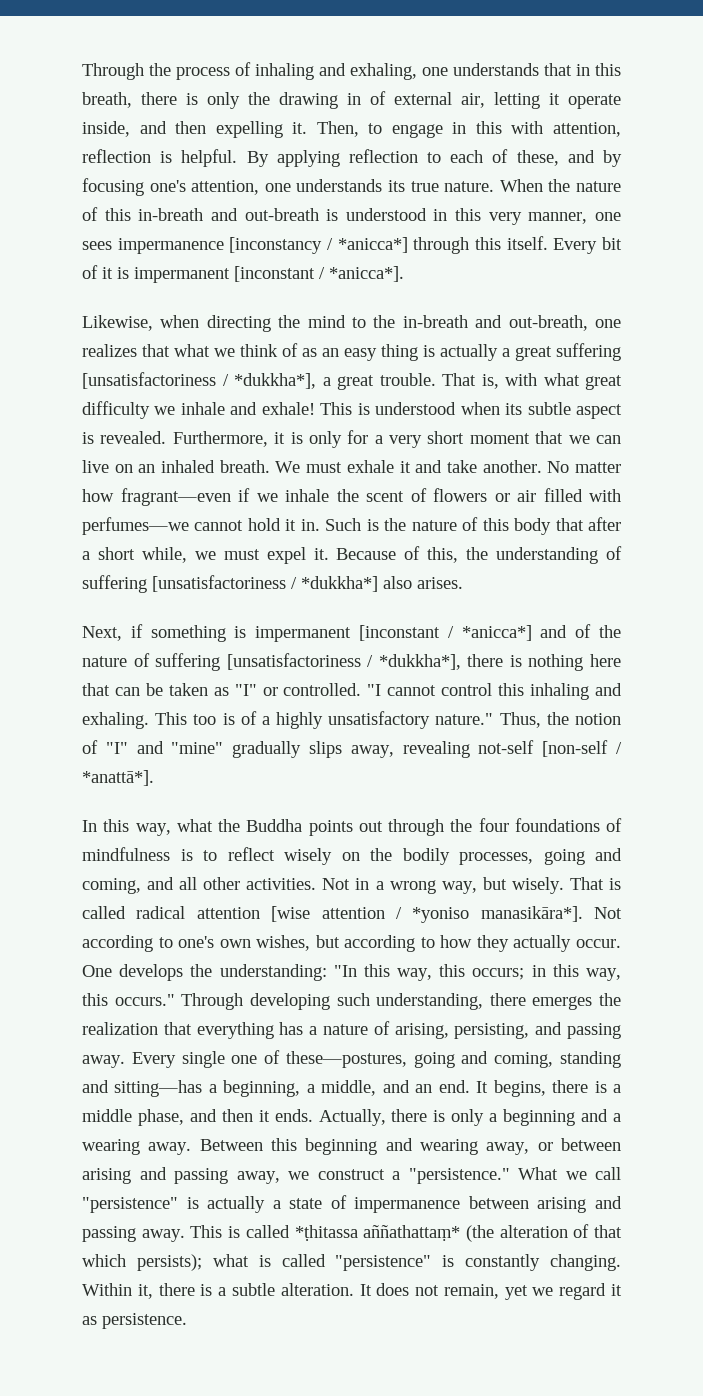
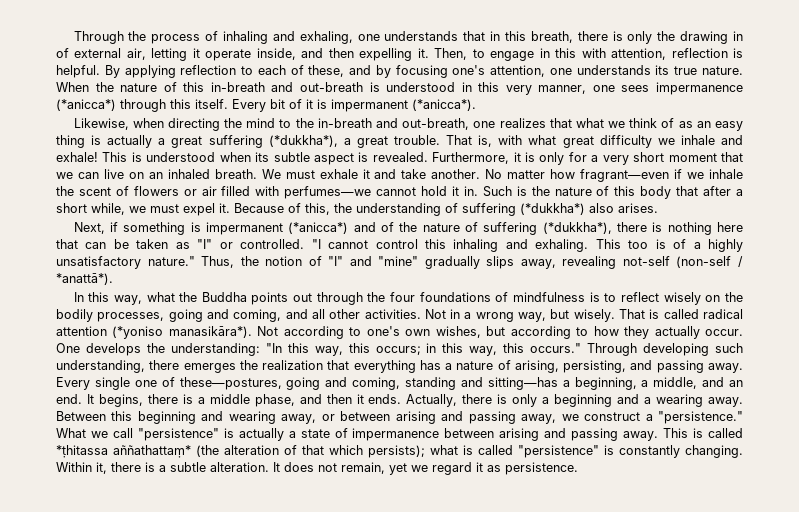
- When the nature of this in-breath and out-breath is understood in this very manner, one sees impermanence [inconstancy / *anicca*] through this itself.
+ When the nature of this in-breath and out-breath is understood in this very manner, one sees impermanence (*anicca*) through this itself.
- Every bit of it is impermanent [inconstant / *anicca*].
+ Every bit of it is impermanent (*anicca*).
- Likewise, when directing the mind to the in-breath and out-breath, one realizes that what we think of as an easy thing is actually a great suffering [unsatisfactoriness / *dukkha*], a great trouble.
+ Likewise, when directing the mind to the in-breath and out-breath, one realizes that what we think of as an easy thing is actually a great suffering (*dukkha*), a great trouble.
- Because of this, the understanding of suffering [unsatisfactoriness / *dukkha*] also arises.
+ Because of this, the understanding of suffering (*dukkha*) also arises.
- Next, if something is impermanent [inconstant / *anicca*] and of the nature of suffering [unsatisfactoriness / *dukkha*], there is nothing here that can be taken as "I" or controlled.
+ Next, if something is impermanent (*anicca*) and of the nature of suffering (*dukkha*), there is nothing here that can be taken as "I" or controlled.
- Thus, the notion of "I" and "mine" gradually slips away, revealing not-self [non-self / *anattā*].
+ Thus, the notion of "I" and "mine" gradually slips away, revealing not-self (non-self / *anattā*).
- That is called radical attention [wise attention / *yoniso manasikāra*].
+ That is called radical attention (*yoniso manasikāra*).

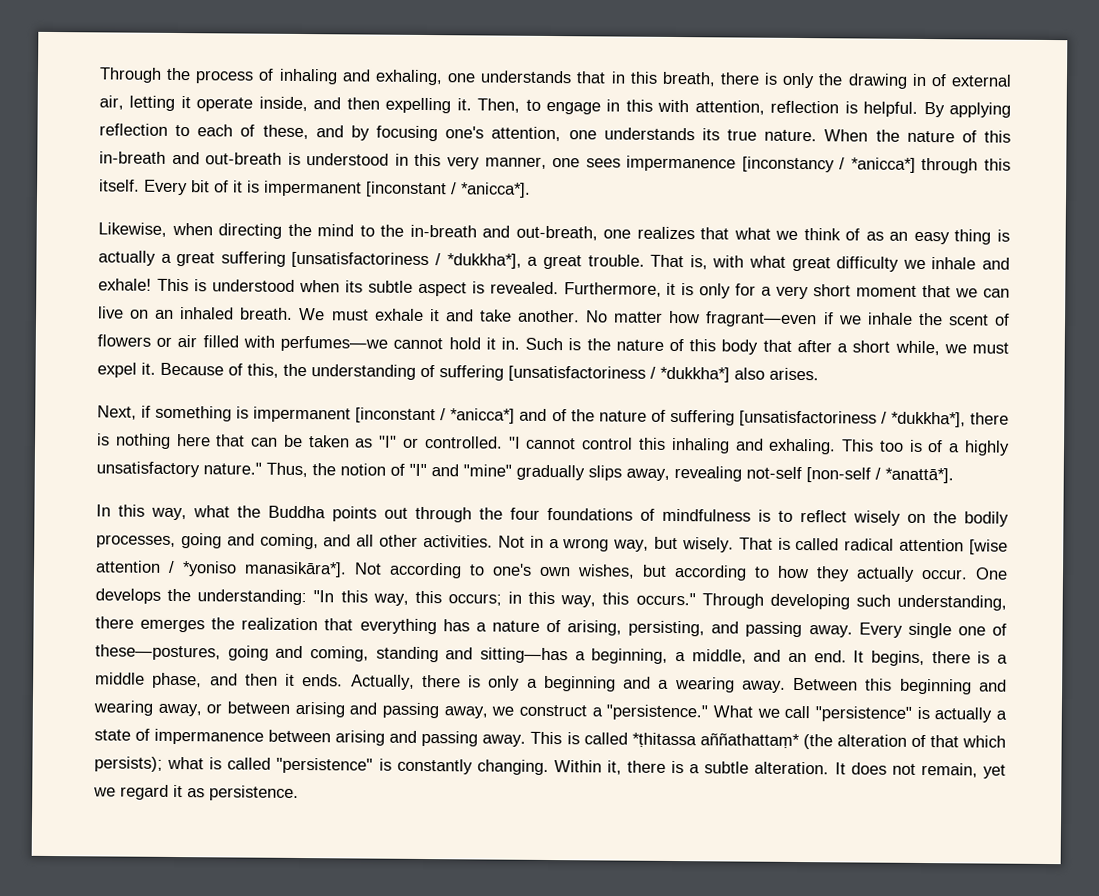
- When the nature of this in-breath and out-breath is understood in this very manner, one sees impermanence (*anicca*) through this itself.
+ When the nature of this in-breath and out-breath is understood in this very manner, one sees impermanence [inconstancy / *anicca*] through this itself.
- Every bit of it is impermanent (*anicca*).
+ Every bit of it is impermanent [inconstant / *anicca*].
- Likewise, when directing the mind to the in-breath and out-breath, one realizes that what we think of as an easy thing is actually a great suffering (*dukkha*), a great trouble.
+ Likewise, when directing the mind to the in-breath and out-breath, one realizes that what we think of as an easy thing is actually a great suffering [unsatisfactoriness / *dukkha*], a great trouble.
- Because of this, the understanding of suffering (*dukkha*) also arises.
+ Because of this, the understanding of suffering [unsatisfactoriness / *dukkha*] also arises.
- Next, if something is impermanent (*anicca*) and of the nature of suffering (*dukkha*), there is nothing here that can be taken as "I" or controlled.
+ Next, if something is impermanent [inconstant / *anicca*] and of the nature of suffering [unsatisfactoriness / *dukkha*], there is nothing here that can be taken as "I" or controlled.
- Thus, the notion of "I" and "mine" gradually slips away, revealing not-self (non-self / *anattā*).
+ Thus, the notion of "I" and "mine" gradually slips away, revealing not-self [non-self / *anattā*].
- That is called radical attention (*yoniso manasikāra*).
+ That is called radical attention [wise attention / *yoniso manasikāra*].

